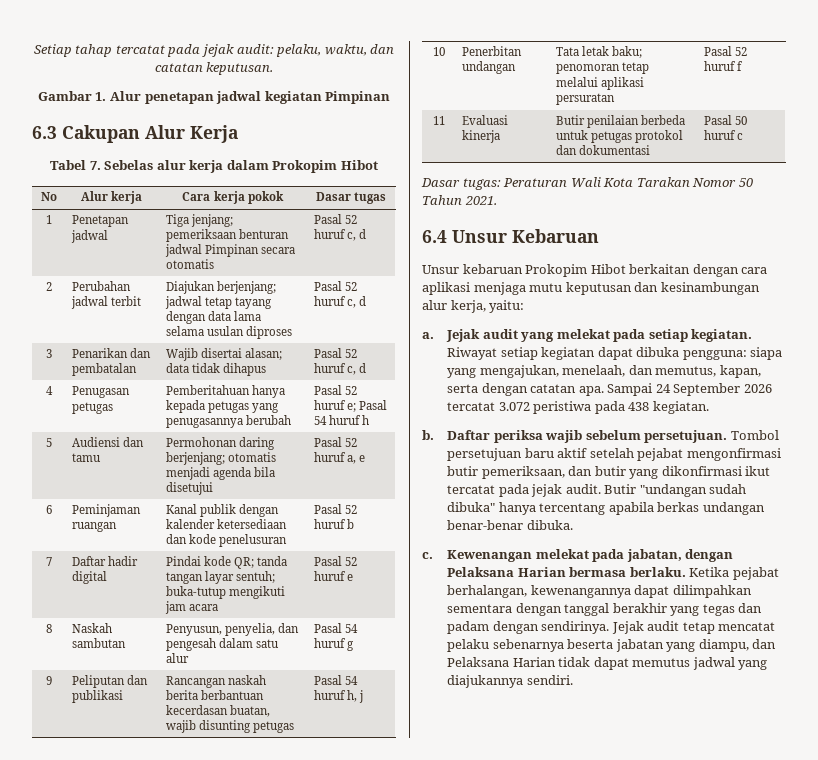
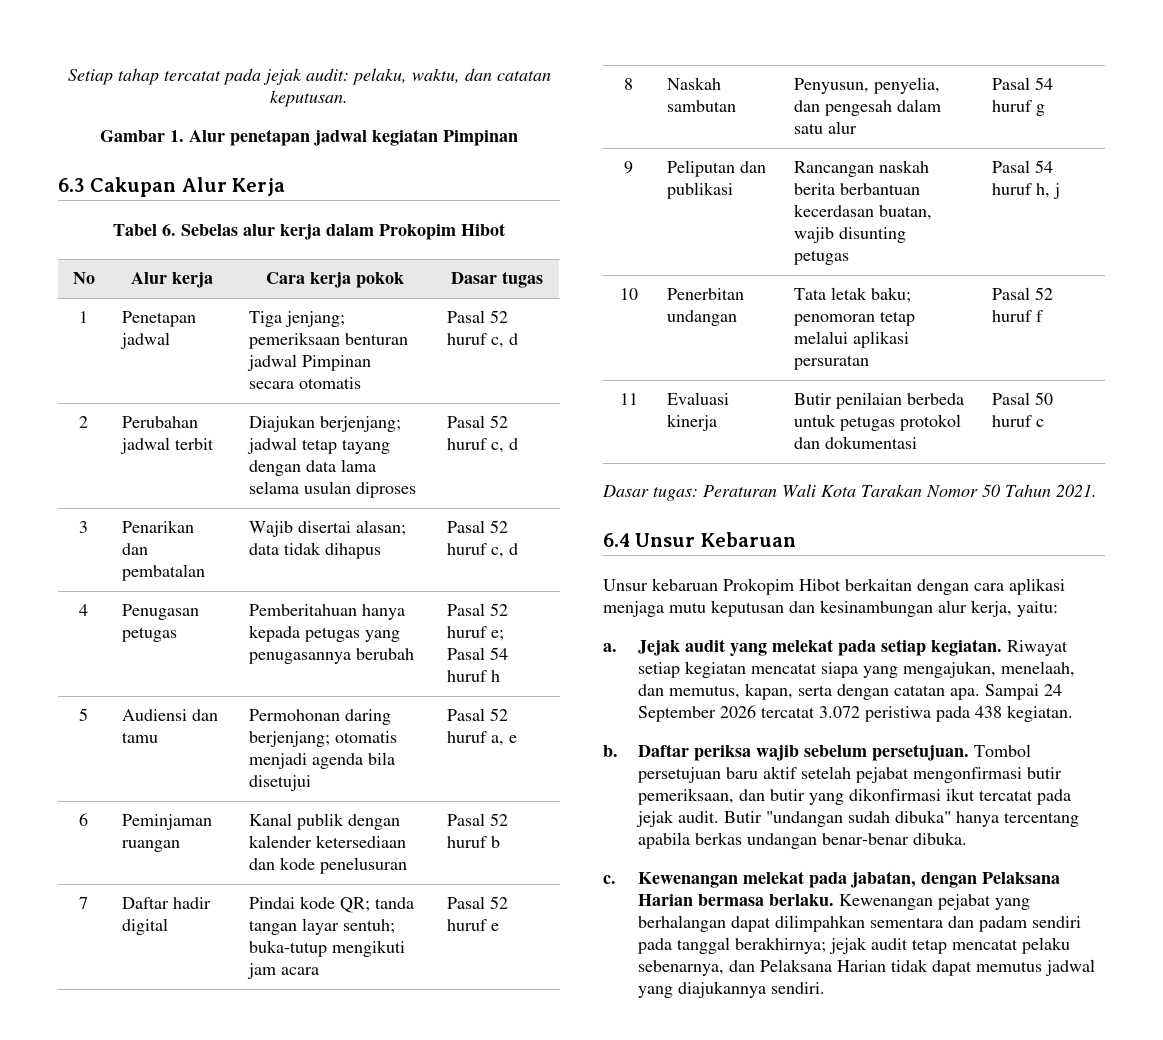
- Tabel 7. Sebelas alur kerja dalam Prokopim Hibot
+ Tabel 6. Sebelas alur kerja dalam Prokopim Hibot
- Riwayat setiap kegiatan dapat dibuka pengguna: siapa yang mengajukan, menelaah, dan memutus, kapan, serta dengan catatan apa.
+ Riwayat setiap kegiatan mencatat siapa yang mengajukan, menelaah, dan memutus, kapan, serta dengan catatan apa.
- Ketika pejabat berhalangan, kewenangannya dapat dilimpahkan sementara dengan tanggal berakhir yang tegas dan padam dengan sendirinya. Jejak audit tetap mencatat pelaku sebenarnya beserta jabatan yang diampu, dan Pelaksana Harian tidak dapat memutus jadwal yang diajukannya sendiri.
+ Kewenangan pejabat yang berhalangan dapat dilimpahkan sementara dan padam sendiri pada tanggal berakhirnya; jejak audit tetap mencatat pelaku sebenarnya, dan Pelaksana Harian tidak dapat memutus jadwal yang diajukannya sendiri.

